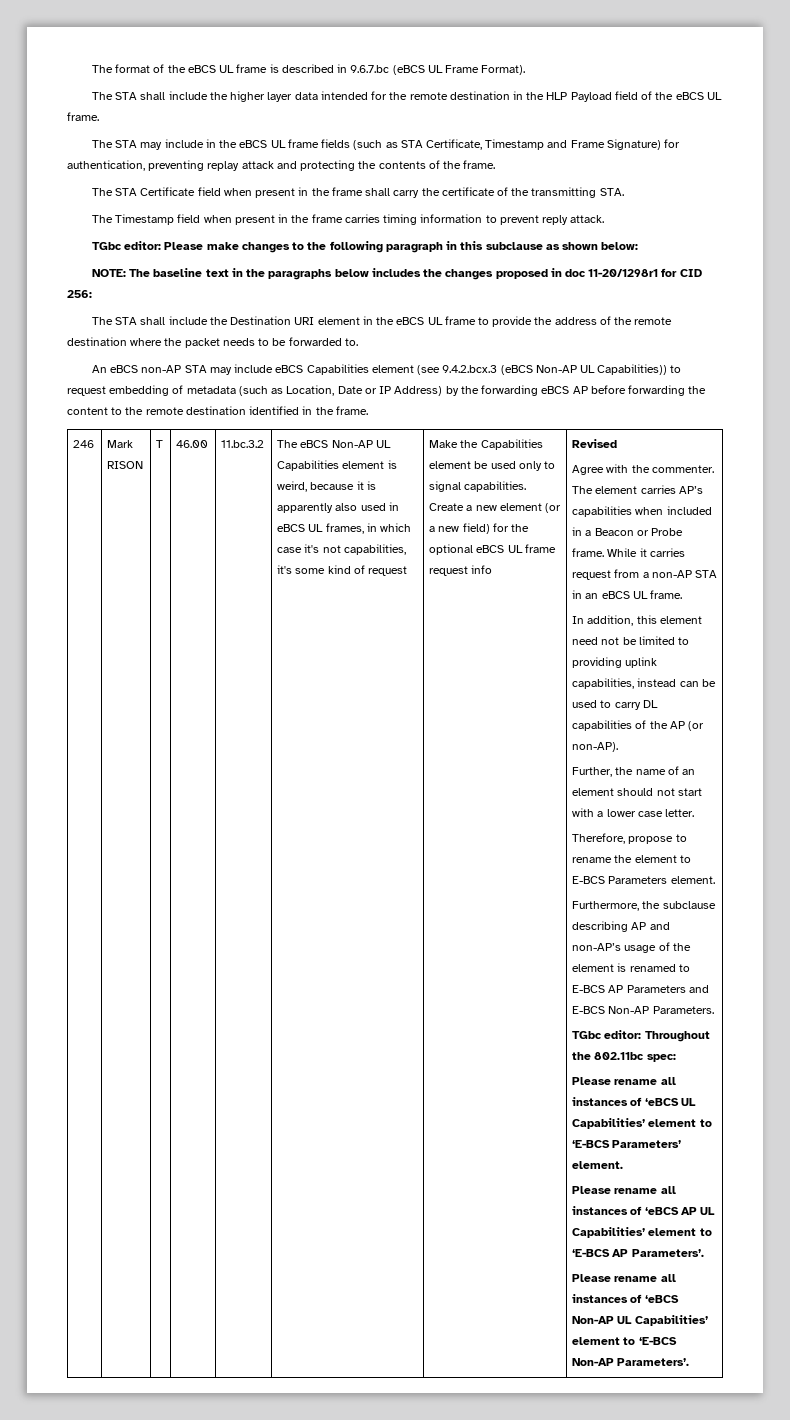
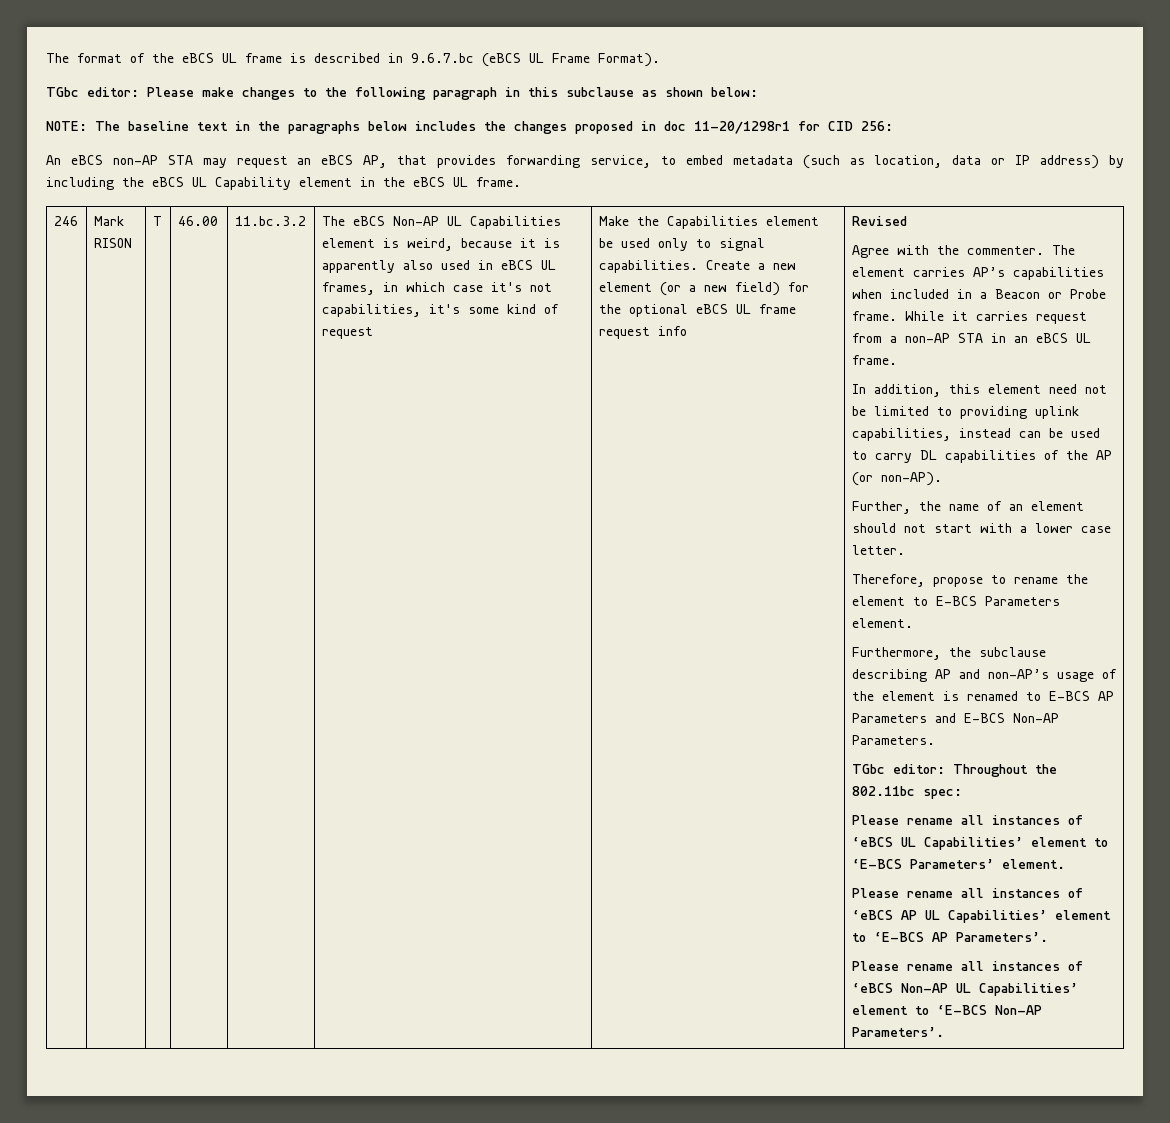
- The STA shall include the higher layer data intended for the remote destination in the HLP Payload field of the eBCS UL frame.
- The STA may include in the eBCS UL frame fields (such as STA Certificate, Timestamp and Frame Signature) for authentication, preventing replay attack and protecting the contents of the frame.
- The STA Certificate field when present in the frame shall carry the certificate of the transmitting STA.
- The Timestamp field when present in the frame carries timing information to prevent reply attack.
- The STA shall include the Destination URI element in the eBCS UL frame to provide the address of the remote destination where the packet needs to be forwarded to.
- An eBCS non-AP STA may include eBCS Capabilities element (see 9.4.2.bcx.3 (eBCS Non-AP UL Capabilities)) to request embedding of metadata (such as Location, Date or IP Address) by the forwarding eBCS AP before forwarding the content to the remote destination identified in the frame.
+ An eBCS non-AP STA may request an eBCS AP, that provides forwarding service, to embed metadata (such as location, data or IP address) by including the eBCS UL Capability element in the eBCS UL frame.

